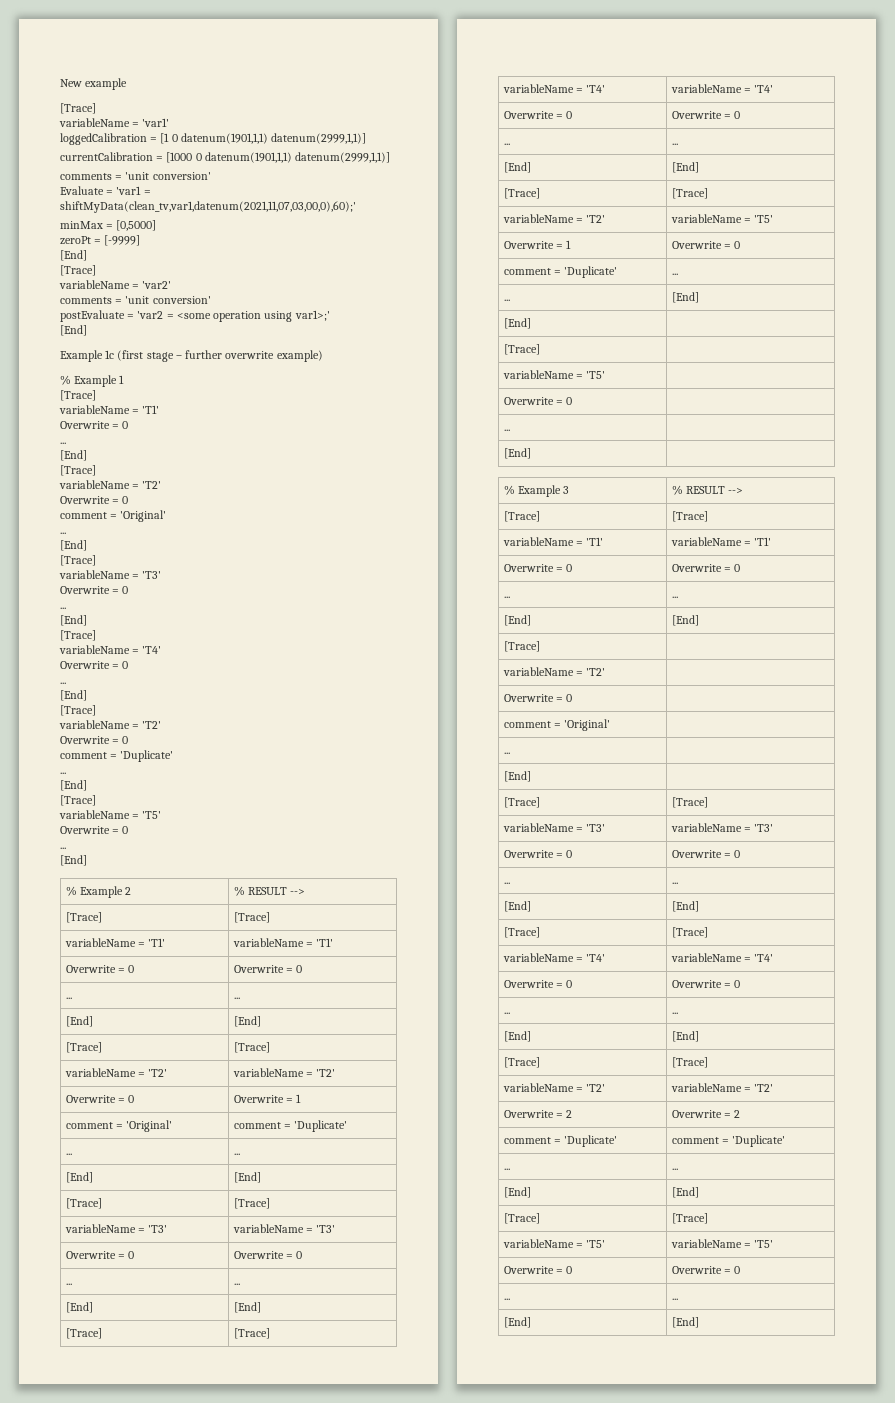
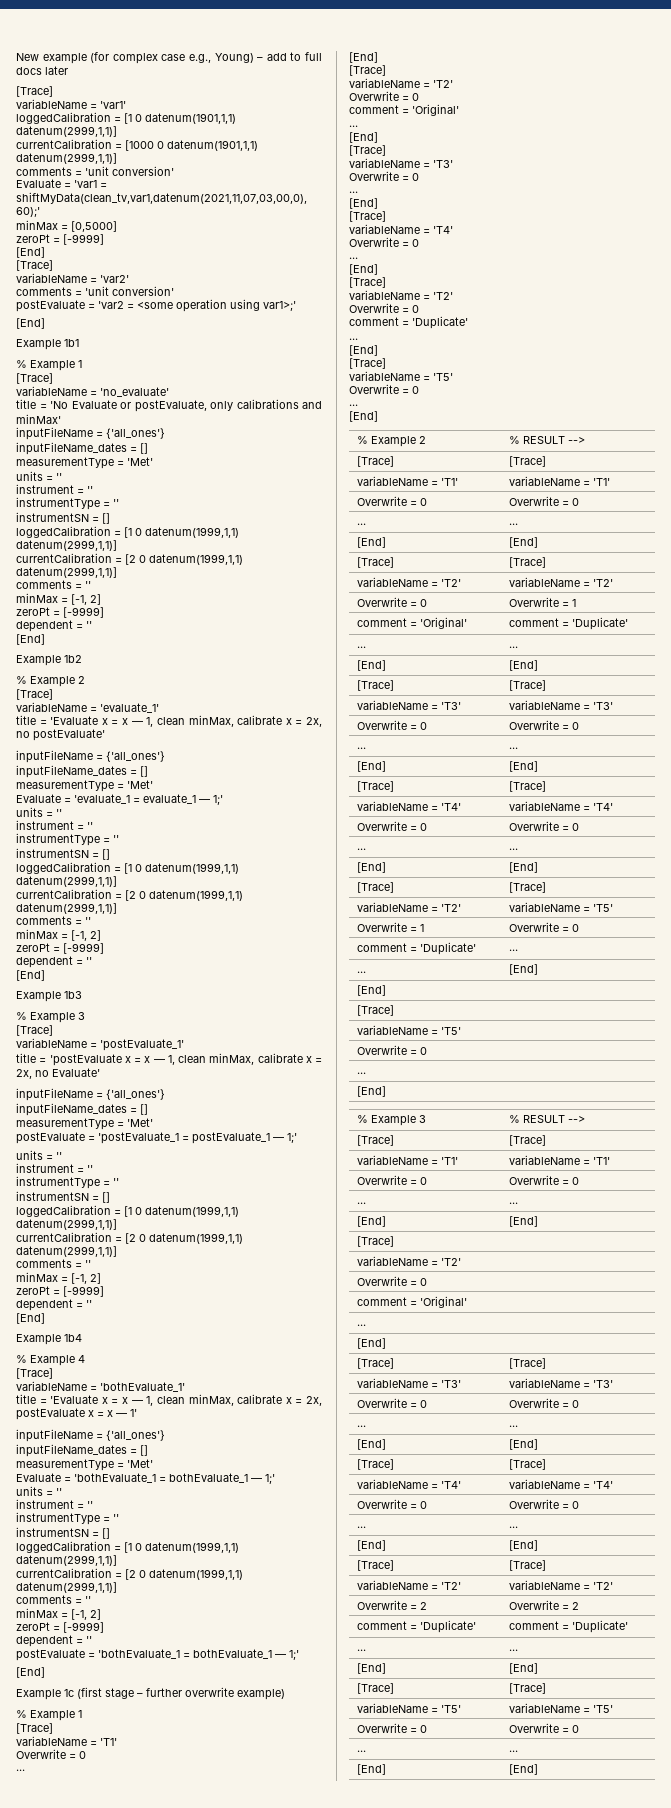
- New example
+ New example (for complex case e.g., Young) – add to full docs later
+ Example 1b1
+ % Example 1
+ [Trace]
+ variableName = 'no_evaluate'
+ title = 'No Evaluate or postEvaluate, only calibrations and minMax'
+ inputFileName = {'all_ones'}
+ inputFileName_dates = []
+ measurementType = 'Met'
+ units = ''
+ instrument = ''
+ instrumentType = ''
+ instrumentSN = []
+ loggedCalibration = [1 0 datenum(1999,1,1) datenum(2999,1,1)]
+ currentCalibration = [2 0 datenum(1999,1,1) datenum(2999,1,1)]
+ comments = ''
+ minMax = [-1, 2]
+ zeroPt = [-9999]
+ dependent = ''
+ [End]
+ Example 1b2
+ % Example 2
+ [Trace]
+ variableName = 'evaluate_1'
+ title = 'Evaluate x = x — 1, clean minMax, calibrate x = 2x, no postEvaluate'
+ inputFileName = {'all_ones'}
+ inputFileName_dates = []
+ measurementType = 'Met'
+ Evaluate = 'evaluate_1 = evaluate_1 — 1;'
+ units = ''
+ instrument = ''
+ instrumentType = ''
+ instrumentSN = []
+ loggedCalibration = [1 0 datenum(1999,1,1) datenum(2999,1,1)]
+ currentCalibration = [2 0 datenum(1999,1,1) datenum(2999,1,1)]
+ comments = ''
+ minMax = [-1, 2]
+ zeroPt = [-9999]
+ dependent = ''
+ [End]
+ Example 1b3
+ % Example 3
+ [Trace]
+ variableName = 'postEvaluate_1'
+ title = 'postEvaluate x = x — 1, clean minMax, calibrate x = 2x, no Evaluate'
+ inputFileName = {'all_ones'}
+ inputFileName_dates = []
+ measurementType = 'Met'
+ postEvaluate = 'postEvaluate_1 = postEvaluate_1 — 1;'
+ units = ''
+ instrument = ''
+ instrumentType = ''
+ instrumentSN = []
+ loggedCalibration = [1 0 datenum(1999,1,1) datenum(2999,1,1)]
+ currentCalibration = [2 0 datenum(1999,1,1) datenum(2999,1,1)]
+ comments = ''
+ minMax = [-1, 2]
+ zeroPt = [-9999]
+ dependent = ''
+ [End]
+ Example 1b4
+ % Example 4
+ [Trace]
+ variableName = 'bothEvaluate_1'
+ title = 'Evaluate x = x — 1, clean minMax, calibrate x = 2x, postEvaluate x = x — 1'
+ inputFileName = {'all_ones'}
+ inputFileName_dates = []
+ measurementType = 'Met'
+ Evaluate = 'bothEvaluate_1 = bothEvaluate_1 — 1;'
+ units = ''
+ instrument = ''
+ instrumentType = ''
+ instrumentSN = []
+ loggedCalibration = [1 0 datenum(1999,1,1) datenum(2999,1,1)]
+ currentCalibration = [2 0 datenum(1999,1,1) datenum(2999,1,1)]
+ comments = ''
+ minMax = [-1, 2]
+ zeroPt = [-9999]
+ dependent = ''
+ postEvaluate = 'bothEvaluate_1 = bothEvaluate_1 — 1;'
+ [End]

